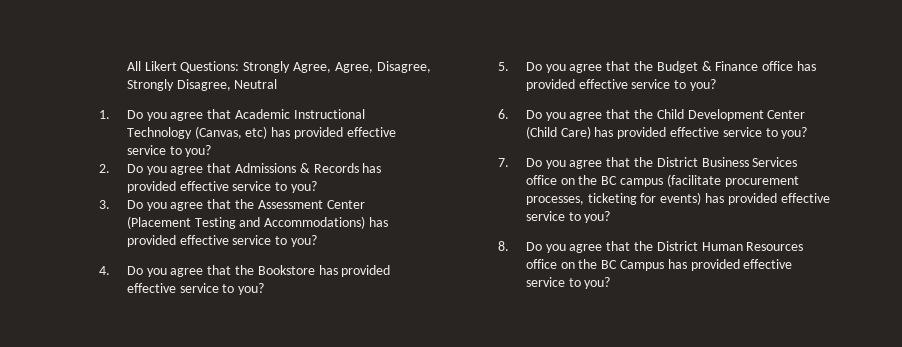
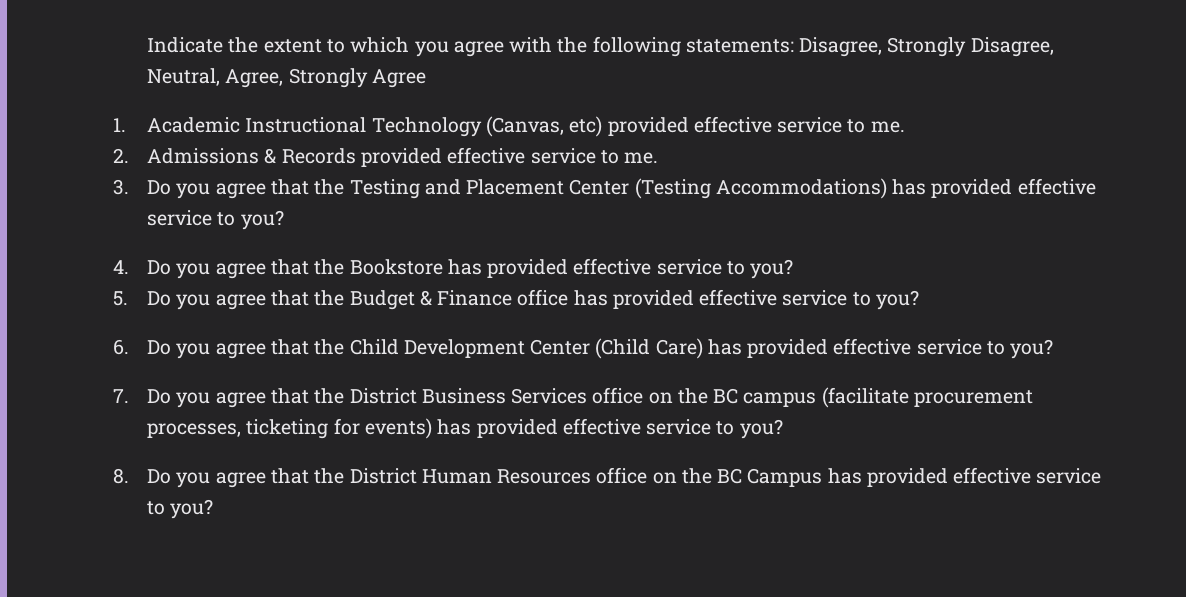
- All Likert Questions: Strongly Agree, Agree, Disagree, Strongly Disagree, Neutral
- 1. Do you agree that Academic Instructional Technology (Canvas, etc) has provided effective service to you?
+ Indicate the extent to which you agree with the following statements: Disagree, Strongly Disagree, Neutral, Agree, Strongly Agree
+ 1. Academic Instructional Technology (Canvas, etc) provided effective service to me.
- 2. Do you agree that Admissions & Records has provided effective service to you?
+ 2. Admissions & Records provided effective service to me.
- 3. Do you agree that the Assessment Center (Placement Testing and Accommodations) has provided effective service to you?
+ 3. Do you agree that the Testing and Placement Center (Testing Accommodations) has provided effective service to you?

